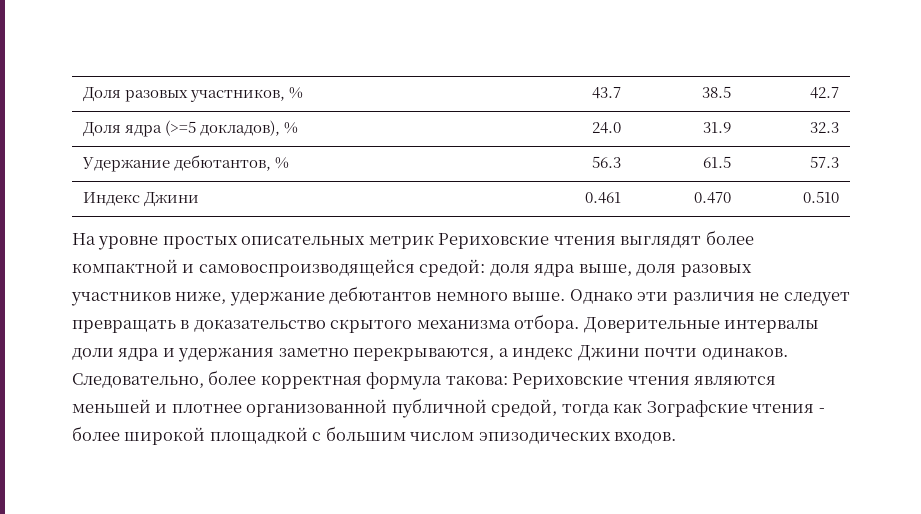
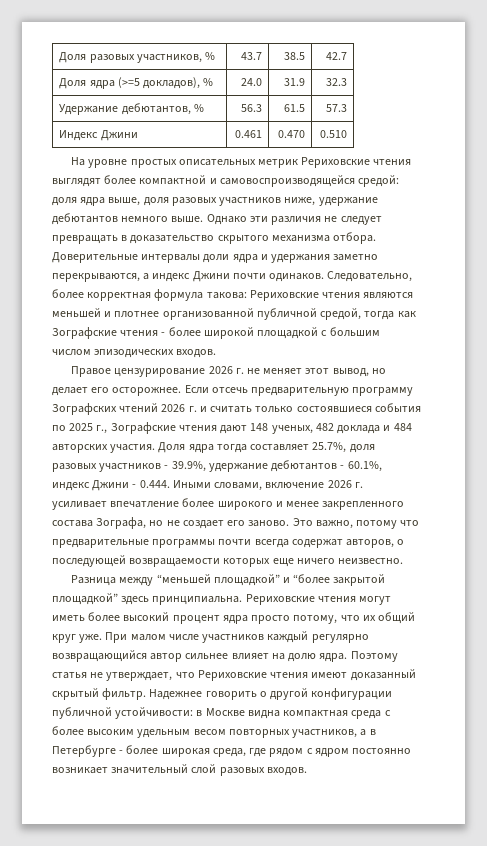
+ Правое цензурирование 2026 г. не меняет этот вывод, но делает его осторожнее. Если отсечь предварительную программу Зографских чтений 2026 г. и считать только состоявшиеся события по 2025 г., Зографские чтения дают 148 ученых, 482 доклада и 484 авторских участия. Доля ядра тогда составляет 25.7%, доля разовых участников - 39.9%, удержание дебютантов - 60.1%, индекс Джини - 0.444. Иными словами, включение 2026 г. усиливает впечатление более широкого и менее закрепленного состава Зографа, но не создает его заново. Это важно, потому что предварительные программы почти всегда содержат авторов, о последующей возвращаемости которых еще ничего неизвестно.
+ Разница между “меньшей площадкой” и “более закрытой площадкой” здесь принципиальна. Рериховские чтения могут иметь более высокий процент ядра просто потому, что их общий круг уже. При малом числе участников каждый регулярно возвращающийся автор сильнее влияет на долю ядра. Поэтому статья не утверждает, что Рериховские чтения имеют доказанный скрытый фильтр. Надежнее говорить о другой конфигурации публичной устойчивости: в Москве видна компактная среда с более высоким удельным весом повторных участников, а в Петербурге - более широкая среда, где рядом с ядром постоянно возникает значительный слой разовых входов.

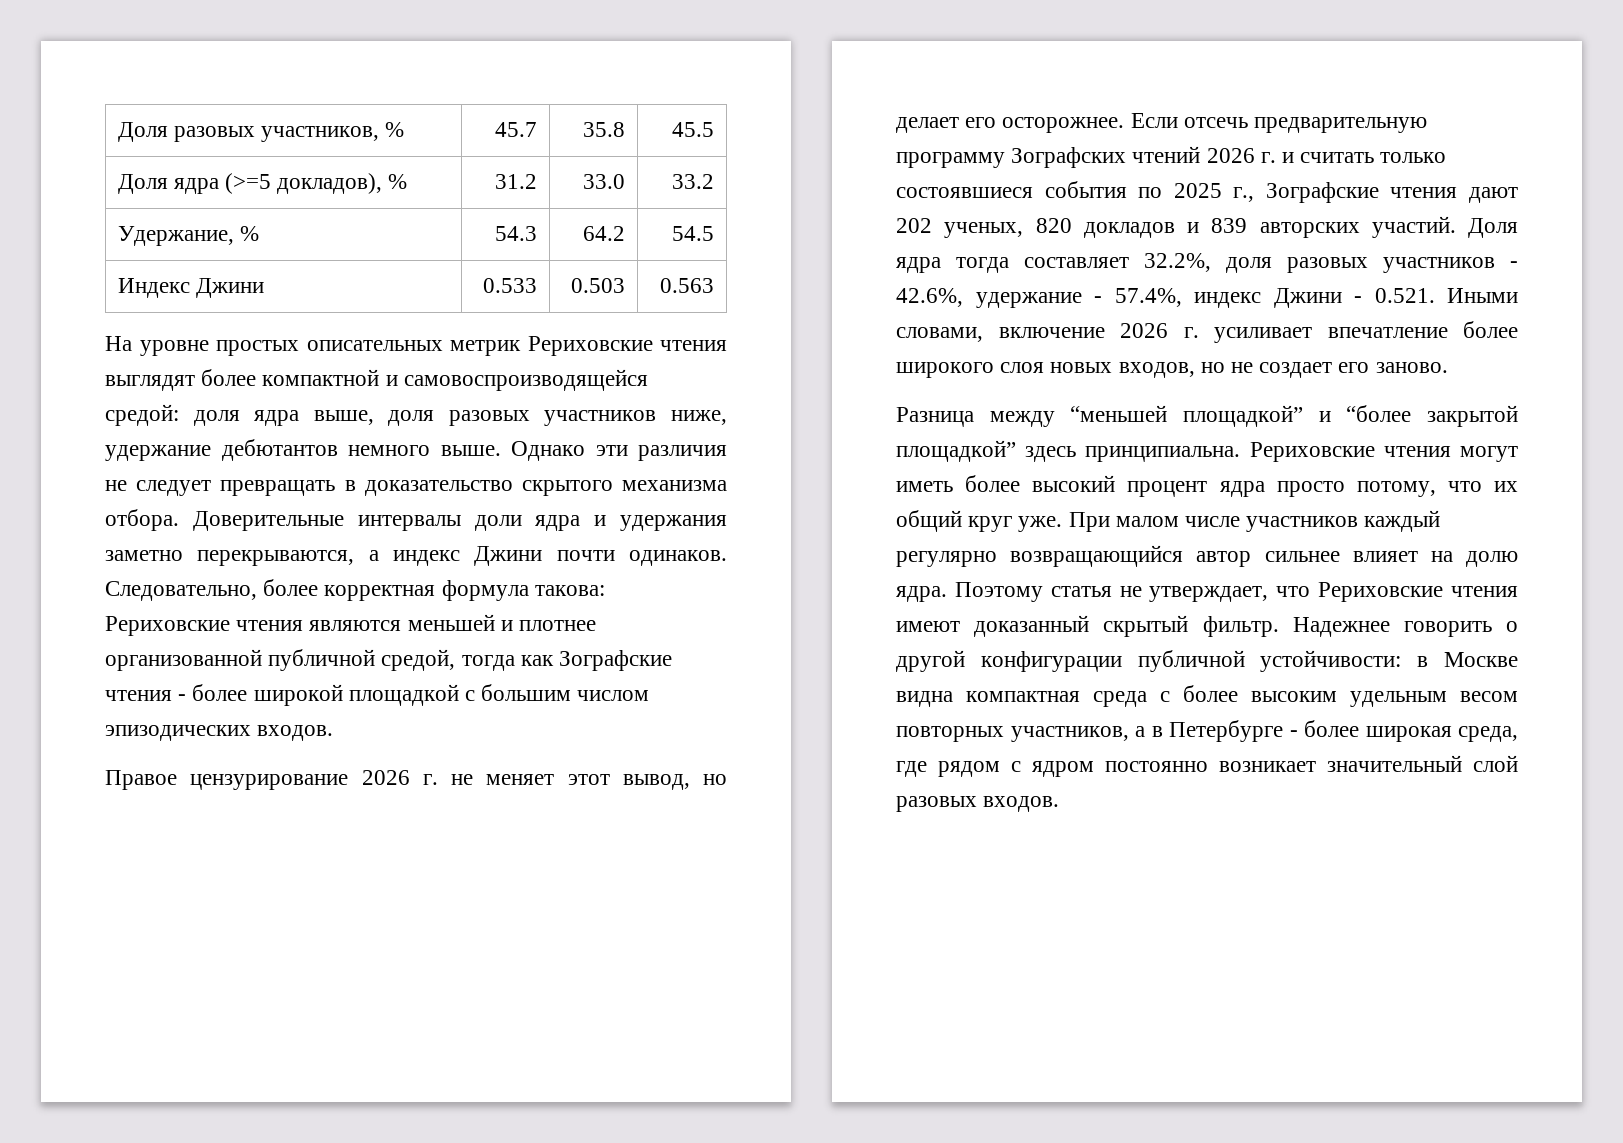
- Доля разовых участников, % | 43.7 | 38.5 | 42.7
+ Доля разовых участников, % | 45.7 | 35.8 | 45.5
- Доля ядра (>=5 докладов), % | 24.0 | 31.9 | 32.3
- Удержание дебютантов, % | 56.3 | 61.5 | 57.3
+ Доля ядра (>=5 докладов), % | 31.2 | 33.0 | 33.2
+ Удержание, % | 54.3 | 64.2 | 54.5
- Индекс Джини | 0.461 | 0.470 | 0.510
+ Индекс Джини | 0.533 | 0.503 | 0.563
- Если отсечь предварительную программу Зографских чтений 2026 г. и считать только состоявшиеся события по 2025 г., Зографские чтения дают 148 ученых, 482 доклада и 484 авторских участия.
+ Если отсечь предварительную программу Зографских чтений 2026 г. и считать только состоявшиеся события по 2025 г., Зографские чтения дают 202 ученых, 820 докладов и 839 авторских участий.
- Доля ядра тогда составляет 25.7%, доля разовых участников - 39.9%, удержание дебютантов - 60.1%, индекс Джини - 0.444. Иными словами, включение 2026 г. усиливает впечатление более широкого и менее закрепленного состава Зографа, но не создает его заново. Это важно, потому что предварительные программы почти всегда содержат авторов, о последующей возвращаемости которых еще ничего неизвестно.
+ Доля ядра тогда составляет 32.2%, доля разовых участников - 42.6%, удержание - 57.4%, индекс Джини - 0.521. Иными словами, включение 2026 г. усиливает впечатление более широкого слоя новых входов, но не создает его заново.

